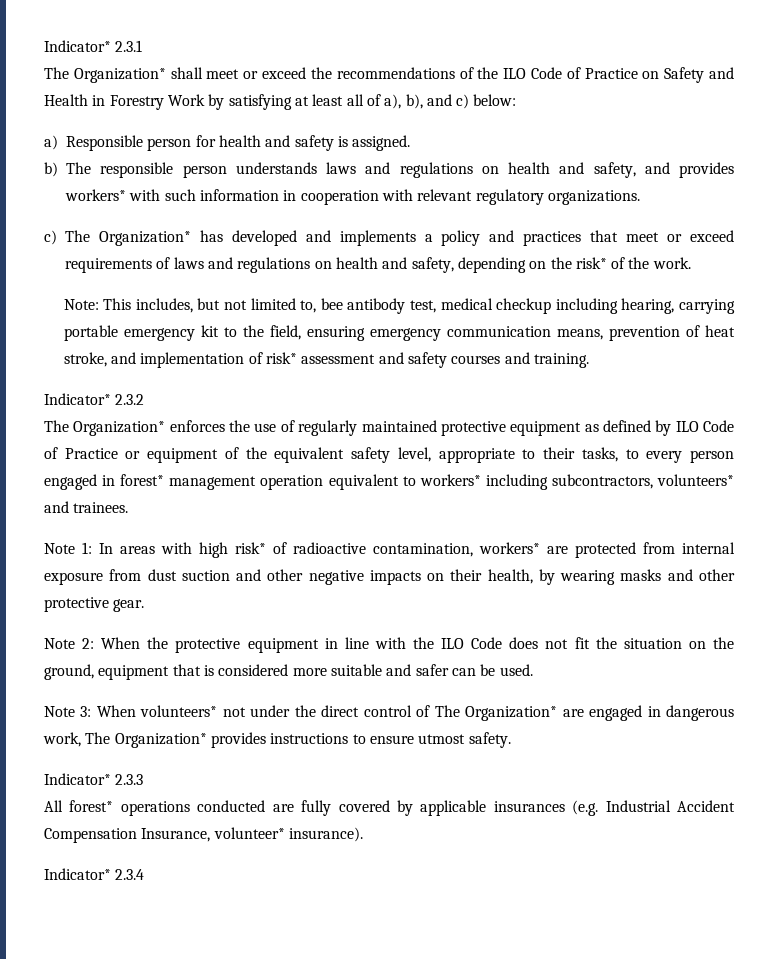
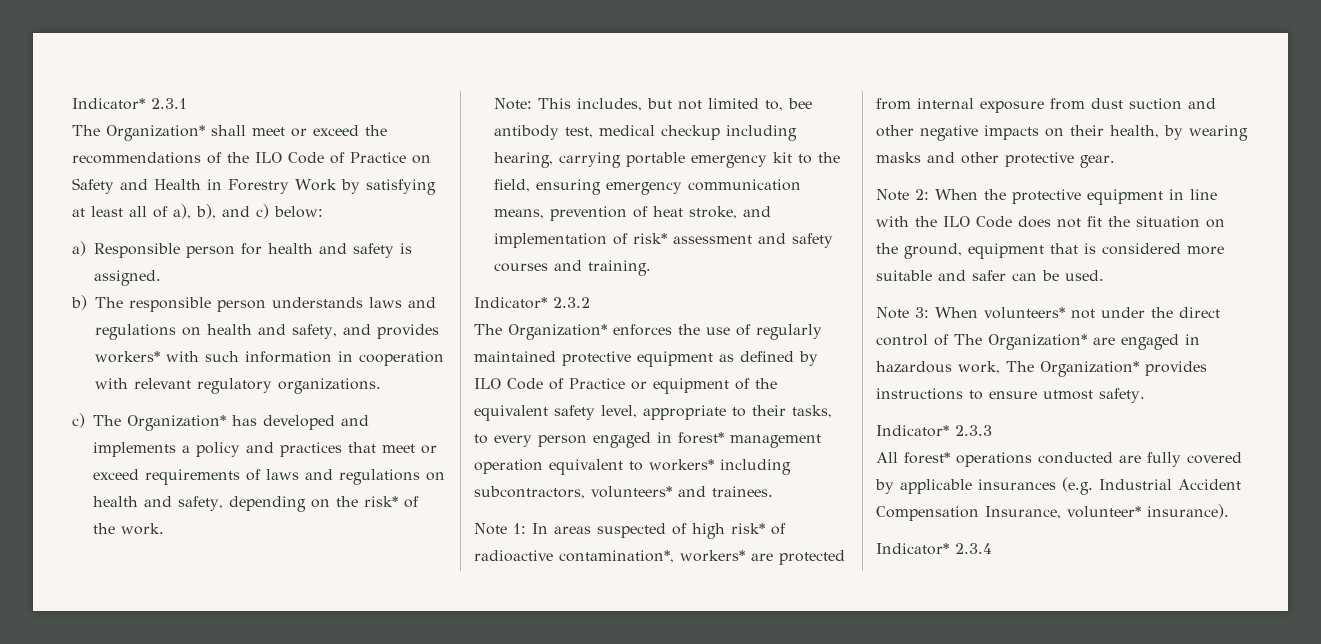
- Note 1: In areas with high risk* of radioactive contamination, workers* are protected from internal exposure from dust suction and other negative impacts on their health, by wearing masks and other protective gear.
+ Note 1: In areas suspected of high risk* of radioactive contamination*, workers* are protected from internal exposure from dust suction and other negative impacts on their health, by wearing masks and other protective gear.
- Note 3: When volunteers* not under the direct control of The Organization* are engaged in dangerous work, The Organization* provides instructions to ensure utmost safety.
+ Note 3: When volunteers* not under the direct control of The Organization* are engaged in hazardous work, The Organization* provides instructions to ensure utmost safety.

